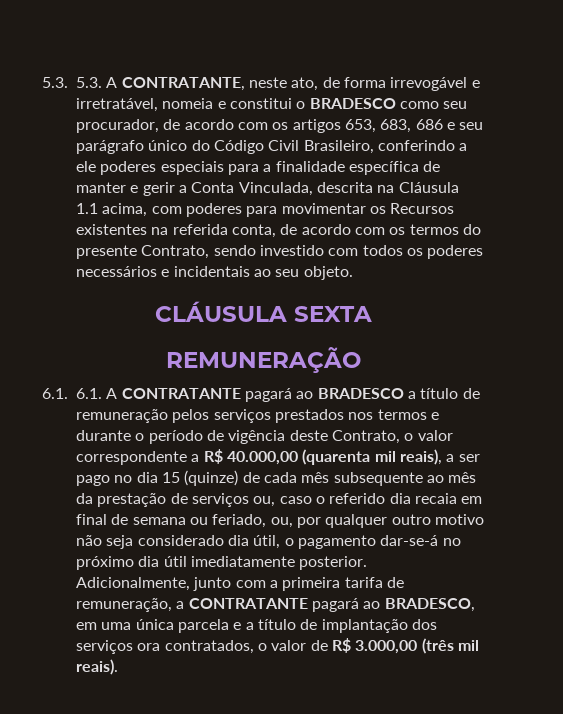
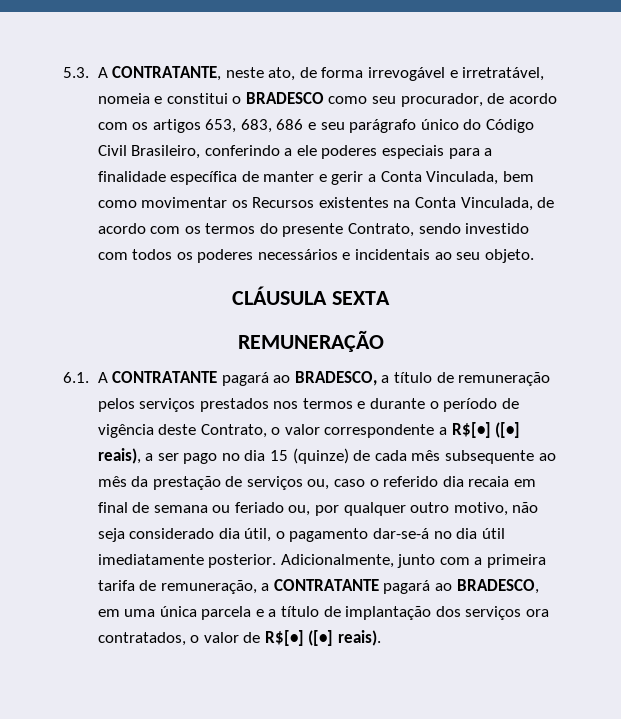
- 5.3. 5.3. A CONTRATANTE, neste ato, de forma irrevogável e irretratável, nomeia e constitui o BRADESCO como seu procurador, de acordo com os artigos 653, 683, 686 e seu parágrafo único do Código Civil Brasileiro, conferindo a ele poderes especiais para a finalidade específica de manter e gerir a Conta Vinculada, descrita na Cláusula 1.1 acima, com poderes para movimentar os Recursos existentes na referida conta, de acordo com os termos do presente Contrato, sendo investido com todos os poderes necessários e incidentais ao seu objeto.
+ 5.3. A CONTRATANTE, neste ato, de forma irrevogável e irretratável, nomeia e constitui o BRADESCO como seu procurador, de acordo com os artigos 653, 683, 686 e seu parágrafo único do Código Civil Brasileiro, conferindo a ele poderes especiais para a finalidade específica de manter e gerir a Conta Vinculada, bem como movimentar os Recursos existentes na Conta Vinculada, de acordo com os termos do presente Contrato, sendo investido com todos os poderes necessários e incidentais ao seu objeto.
- 6.1. 6.1. A CONTRATANTE pagará ao BRADESCO a título de remuneração pelos serviços prestados nos termos e durante o período de vigência deste Contrato, o valor correspondente a R$ 40.000,00 (quarenta mil reais), a ser pago no dia 15 (quinze) de cada mês subsequente ao mês da prestação de serviços ou, caso o referido dia recaia em final de semana ou feriado, ou, por qualquer outro motivo não seja considerado dia útil, o pagamento dar-se-á no próximo dia útil imediatamente posterior.
+ 6.1. A CONTRATANTE pagará ao BRADESCO, a título de remuneração pelos serviços prestados nos termos e durante o período de vigência deste Contrato, o valor correspondente a R$[•] ([•] reais), a ser pago no dia 15 (quinze) de cada mês subsequente ao mês da prestação de serviços ou, caso o referido dia recaia em final de semana ou feriado ou, por qualquer outro motivo, não seja considerado dia útil, o pagamento dar-se-á no dia útil imediatamente posterior.
- Adicionalmente, junto com a primeira tarifa de remuneração, a CONTRATANTE pagará ao BRADESCO, em uma única parcela e a título de implantação dos serviços ora contratados, o valor de R$ 3.000,00 (três mil reais).
+ Adicionalmente, junto com a primeira tarifa de remuneração, a CONTRATANTE pagará ao BRADESCO, em uma única parcela e a título de implantação dos serviços ora contratados, o valor de R$[•] ([•] reais).

